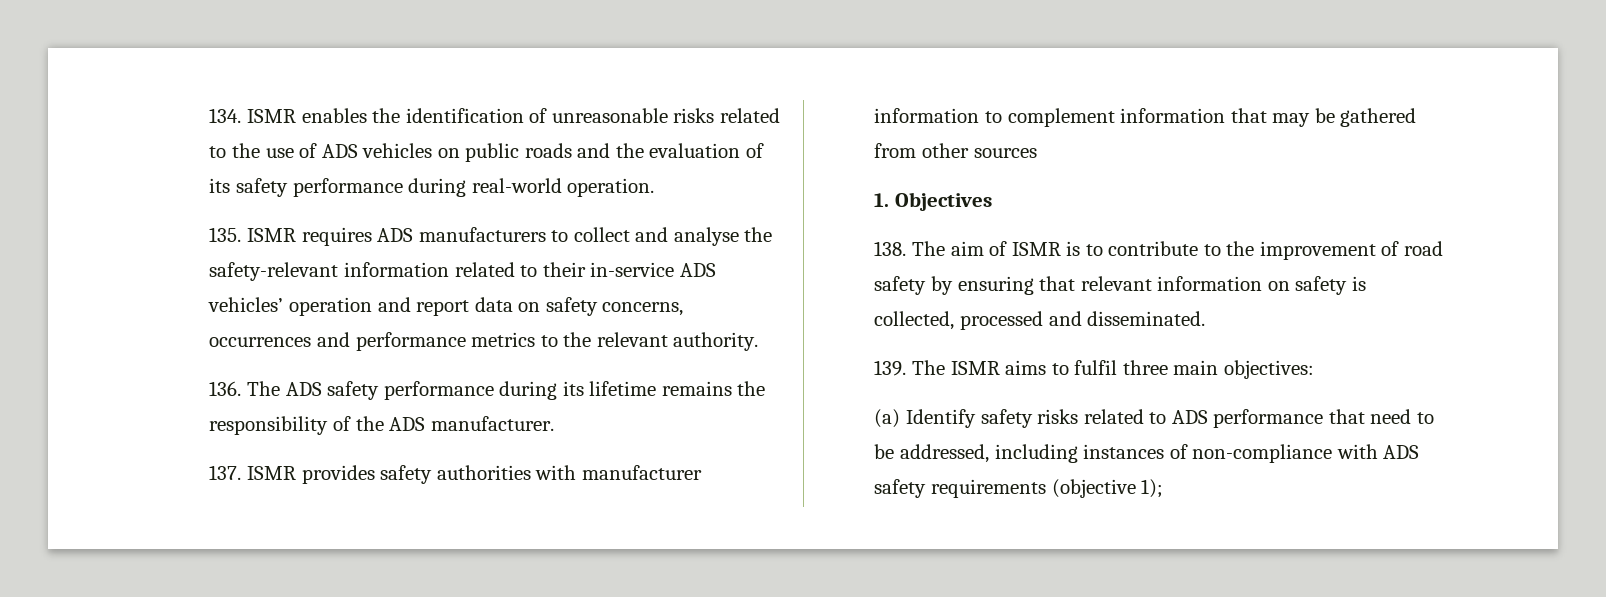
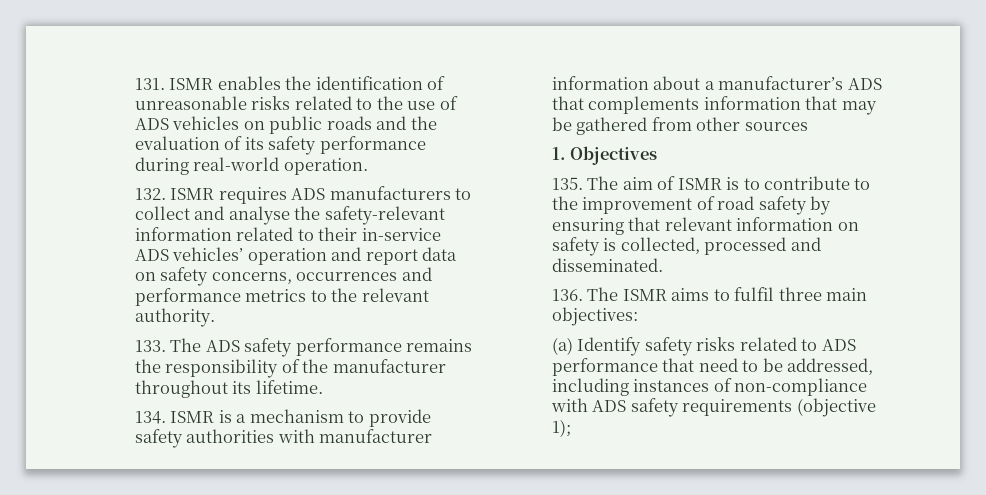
- 134. ISMR enables the identification of unreasonable risks related to the use of ADS vehicles on public roads and the evaluation of its safety performance during real-world operation.
+ 131. ISMR enables the identification of unreasonable risks related to the use of ADS vehicles on public roads and the evaluation of its safety performance during real-world operation.
- 135. ISMR requires ADS manufacturers to collect and analyse the safety-relevant information related to their in-service ADS vehicles’ operation and report data on safety concerns, occurrences and performance metrics to the relevant authority.
+ 132. ISMR requires ADS manufacturers to collect and analyse the safety-relevant information related to their in-service ADS vehicles’ operation and report data on safety concerns, occurrences and performance metrics to the relevant authority.
- 136. The ADS safety performance during its lifetime remains the responsibility of the ADS manufacturer.
- 137. ISMR provides safety authorities with manufacturer information to complement information that may be gathered from other sources
+ 133. The ADS safety performance remains the responsibility of the manufacturer throughout its lifetime.
+ 134. ISMR is a mechanism to provide safety authorities with manufacturer information about a manufacturer’s ADS that complements information that may be gathered from other sources
- 138. The aim of ISMR is to contribute to the improvement of road safety by ensuring that relevant information on safety is collected, processed and disseminated.
+ 135. The aim of ISMR is to contribute to the improvement of road safety by ensuring that relevant information on safety is collected, processed and disseminated.
- 139. The ISMR aims to fulfil three main objectives:
+ 136. The ISMR aims to fulfil three main objectives:

